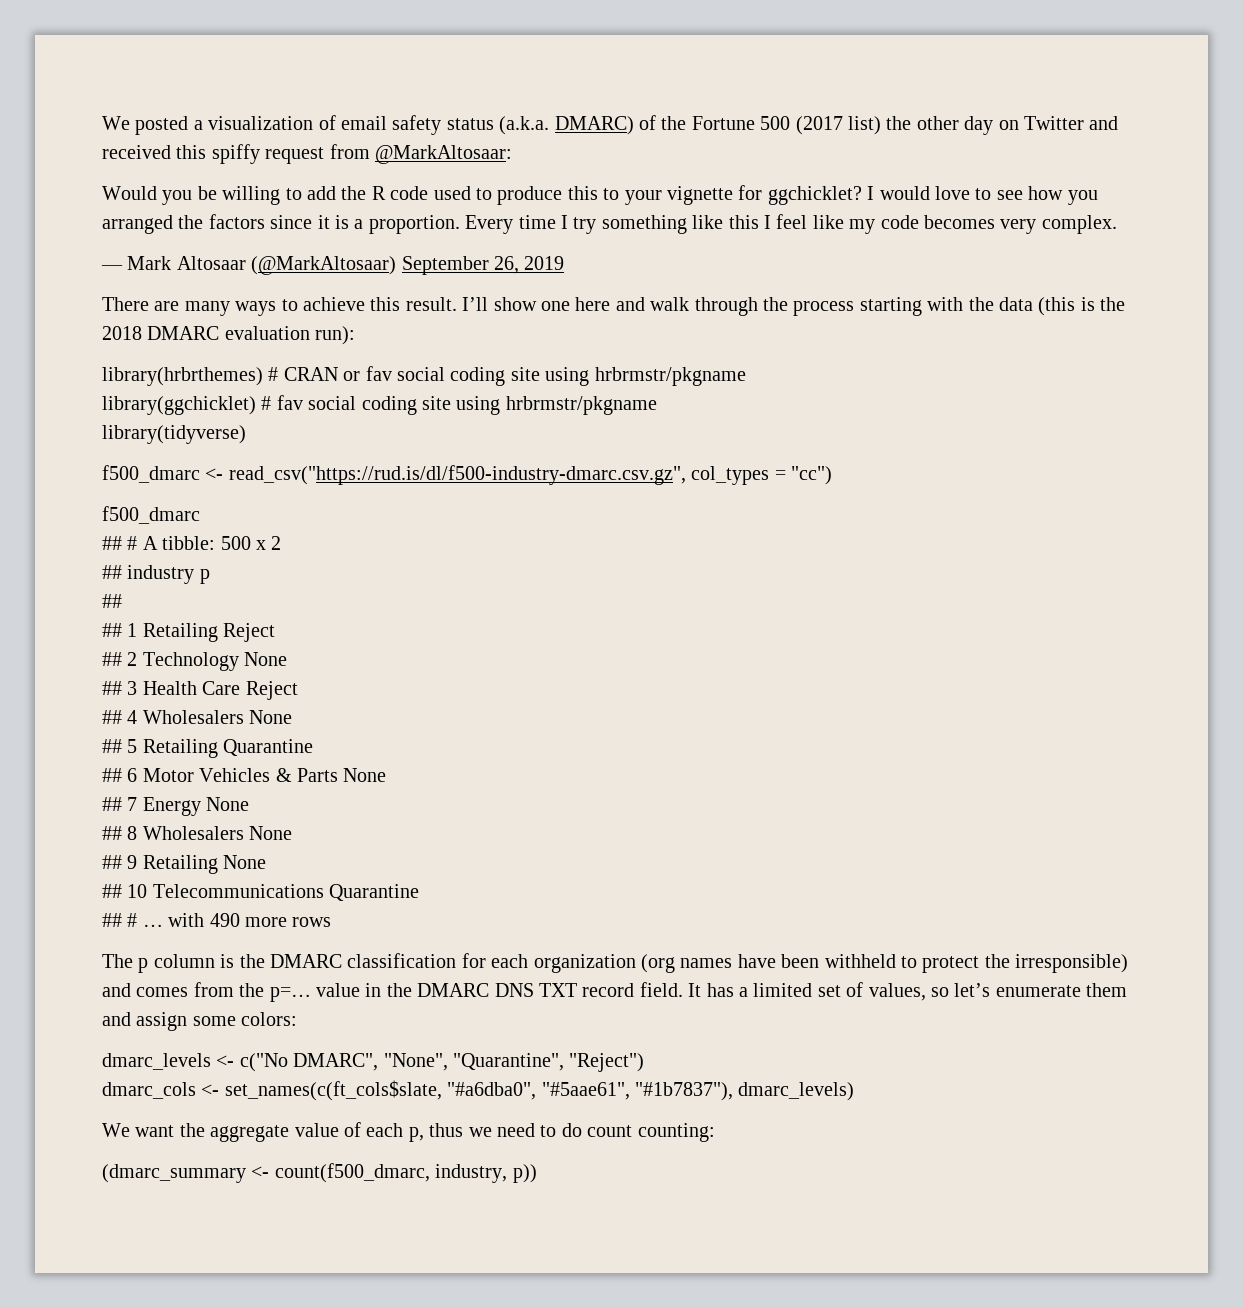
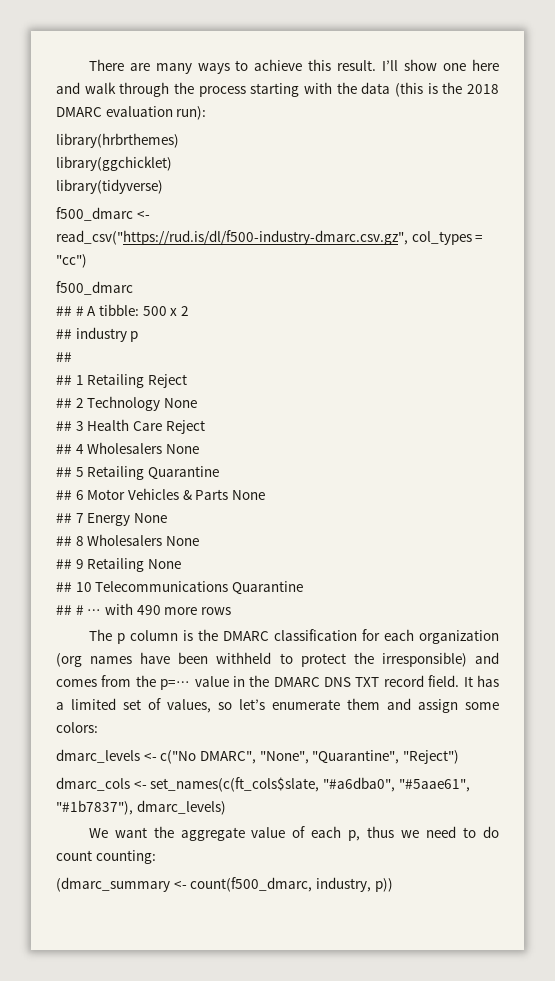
- We posted a visualization of email safety status (a.k.a. DMARC) of the Fortune 500 (2017 list) the other day on Twitter and received this spiffy request from @MarkAltosaar:
- Would you be willing to add the R code used to produce this to your vignette for ggchicklet? I would love to see how you arranged the factors since it is a proportion. Every time I try something like this I feel like my code becomes very complex.
- — Mark Altosaar (@MarkAltosaar) September 26, 2019
- library(hrbrthemes) # CRAN or fav social coding site using hrbrmstr/pkgname
- library(ggchicklet) # fav social coding site using hrbrmstr/pkgname
+ library(hrbrthemes)
+ library(ggchicklet)

